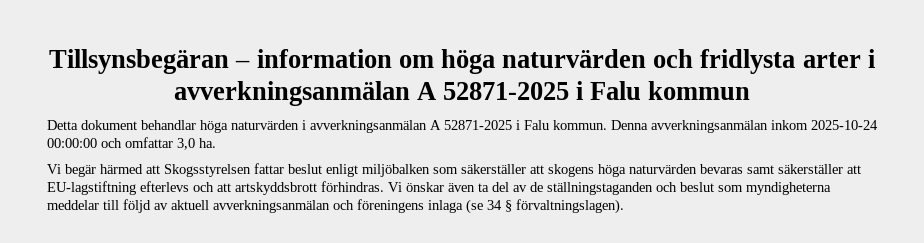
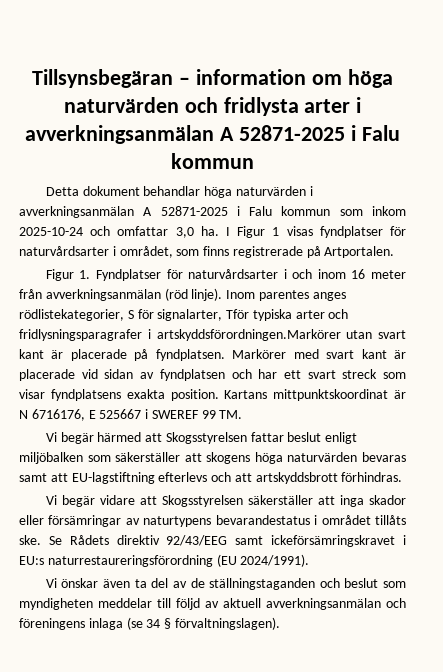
- Detta dokument behandlar höga naturvärden i avverkningsanmälan A 52871-2025 i Falu kommun. Denna avverkningsanmälan inkom 2025-10-24 00:00:00 och omfattar 3,0 ha.
+ Detta dokument behandlar höga naturvärden i avverkningsanmälan A 52871-2025 i Falu kommun som inkom 2025-10-24 och omfattar 3,0 ha. I Figur 1 visas fyndplatser för naturvårdsarter i området, som finns registrerade på Artportalen.
+ Figur 1. Fyndplatser för naturvårdsarter i och inom 16 meter från avverkningsanmälan (röd linje). Inom parentes anges rödlistekategorier, S för signalarter, Tför typiska arter och fridlysningsparagrafer i artskyddsförordningen.Markörer utan svart kant är placerade på fyndplatsen. Markörer med svart kant är placerade vid sidan av fyndplatsen och har ett svart streck som visar fyndplatsens exakta position. Kartans mittpunktskoordinat är N 6716176, E 525667 i SWEREF 99 TM.
- Vi begär härmed att Skogsstyrelsen fattar beslut enligt miljöbalken som säkerställer att skogens höga naturvärden bevaras samt säkerställer att EU-lagstiftning efterlevs och att artskyddsbrott förhindras. Vi önskar även ta del av de ställningstaganden och beslut som myndigheterna meddelar till följd av aktuell avverkningsanmälan och föreningens inlaga (se 34 § förvaltningslagen).
+ Vi begär härmed att Skogsstyrelsen fattar beslut enligt miljöbalken som säkerställer att skogens höga naturvärden bevaras samt att EU-lagstiftning efterlevs och att artskyddsbrott förhindras.
+ Vi begär vidare att Skogsstyrelsen säkerställer att inga skador eller försämringar av naturtypens bevarandestatus i området tillåts ske. Se Rådets direktiv 92/43/EEG samt ickeförsämringskravet i EU:s naturrestaureringsförordning (EU 2024/1991).
+ Vi önskar även ta del av de ställningstaganden och beslut som myndigheten meddelar till följd av aktuell avverkningsanmälan och föreningens inlaga (se 34 § förvaltningslagen).

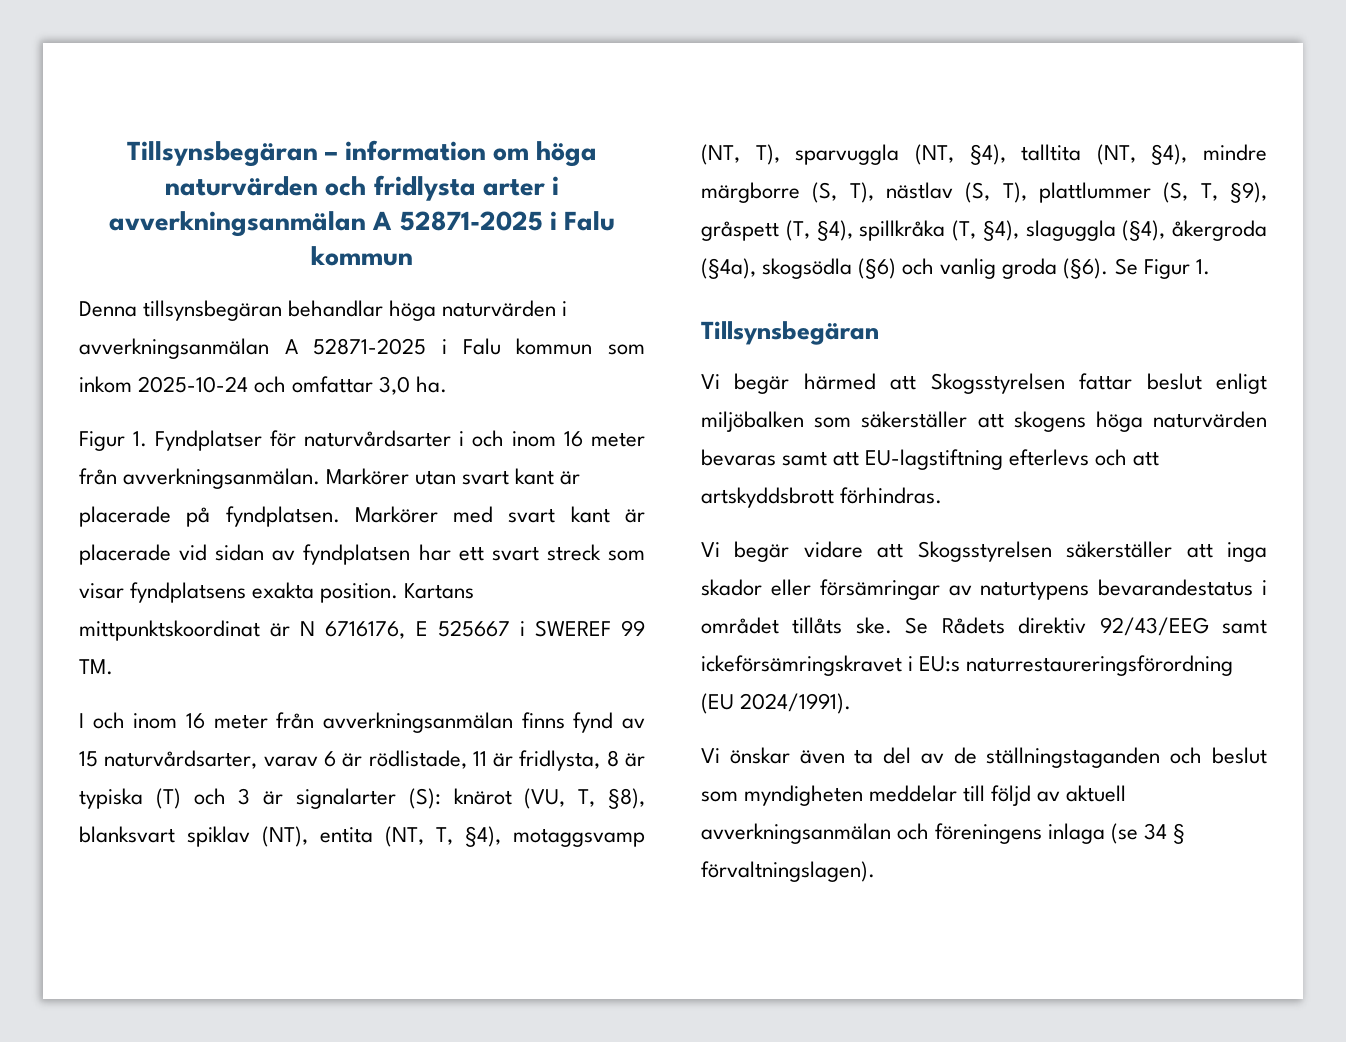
- Detta dokument behandlar höga naturvärden i avverkningsanmälan A 52871-2025 i Falu kommun som inkom 2025-10-24 och omfattar 3,0 ha. I Figur 1 visas fyndplatser för naturvårdsarter i området, som finns registrerade på Artportalen.
+ Denna tillsynsbegäran behandlar höga naturvärden i avverkningsanmälan A 52871-2025 i Falu kommun som inkom 2025-10-24 och omfattar 3,0 ha.
- Figur 1. Fyndplatser för naturvårdsarter i och inom 16 meter från avverkningsanmälan (röd linje). Inom parentes anges rödlistekategorier, S för signalarter, Tför typiska arter och fridlysningsparagrafer i artskyddsförordningen.Markörer utan svart kant är placerade på fyndplatsen.
+ Figur 1. Fyndplatser för naturvårdsarter i och inom 16 meter från avverkningsanmälan. Markörer utan svart kant är placerade på fyndplatsen.
- Markörer med svart kant är placerade vid sidan av fyndplatsen och har ett svart streck som visar fyndplatsens exakta position.
+ Markörer med svart kant är placerade vid sidan av fyndplatsen har ett svart streck som visar fyndplatsens exakta position.
+ I och inom 16 meter från avverkningsanmälan finns fynd av 15 naturvårdsarter, varav 6 är rödlistade, 11 är fridlysta, 8 är typiska (T) och 3 är signalarter (S): knärot (VU, T, §8), blanksvart spiklav (NT), entita (NT, T, §4), motaggsvamp (NT, T), sparvuggla (NT, §4), talltita (NT, §4), mindre märgborre (S, T), nästlav (S, T), plattlummer (S, T, §9), gråspett (T, §4), spillkråka (T, §4), slaguggla (§4), åkergroda (§4a), skogsödla (§6) och vanlig groda (§6). Se Figur 1.
+ Tillsynsbegäran

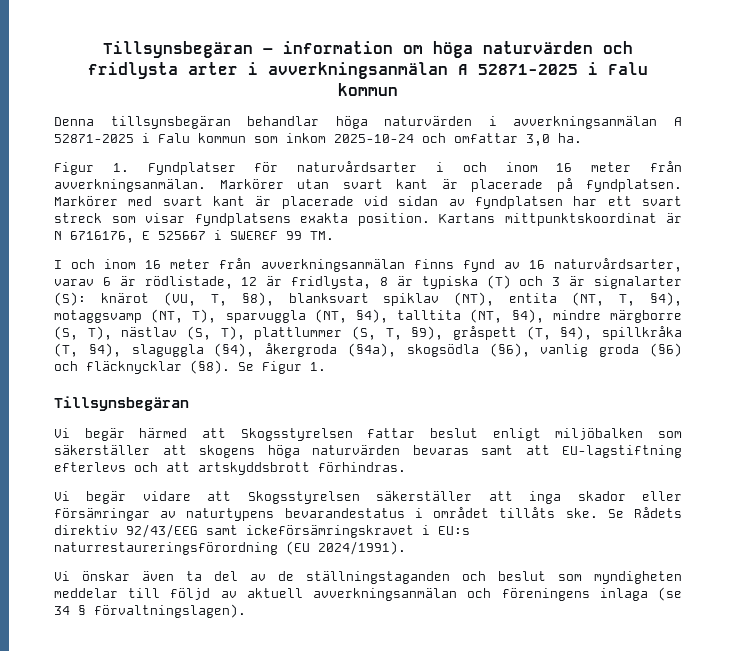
- I och inom 16 meter från avverkningsanmälan finns fynd av 15 naturvårdsarter, varav 6 är rödlistade, 11 är fridlysta, 8 är typiska (T) och 3 är signalarter (S):
+ I och inom 16 meter från avverkningsanmälan finns fynd av 16 naturvårdsarter, varav 6 är rödlistade, 12 är fridlysta, 8 är typiska (T) och 3 är signalarter (S):
- knärot (VU, T, §8), blanksvart spiklav (NT), entita (NT, T, §4), motaggsvamp (NT, T), sparvuggla (NT, §4), talltita (NT, §4), mindre märgborre (S, T), nästlav (S, T), plattlummer (S, T, §9), gråspett (T, §4), spillkråka (T, §4), slaguggla (§4), åkergroda (§4a), skogsödla (§6) och vanlig groda (§6).
+ knärot (VU, T, §8), blanksvart spiklav (NT), entita (NT, T, §4), motaggsvamp (NT, T), sparvuggla (NT, §4), talltita (NT, §4), mindre märgborre (S, T), nästlav (S, T), plattlummer (S, T, §9), gråspett (T, §4), spillkråka (T, §4), slaguggla (§4), åkergroda (§4a), skogsödla (§6), vanlig groda (§6) och fläcknycklar (§8).

